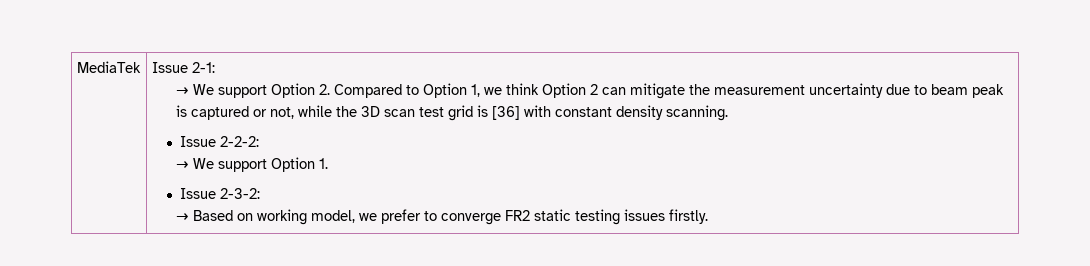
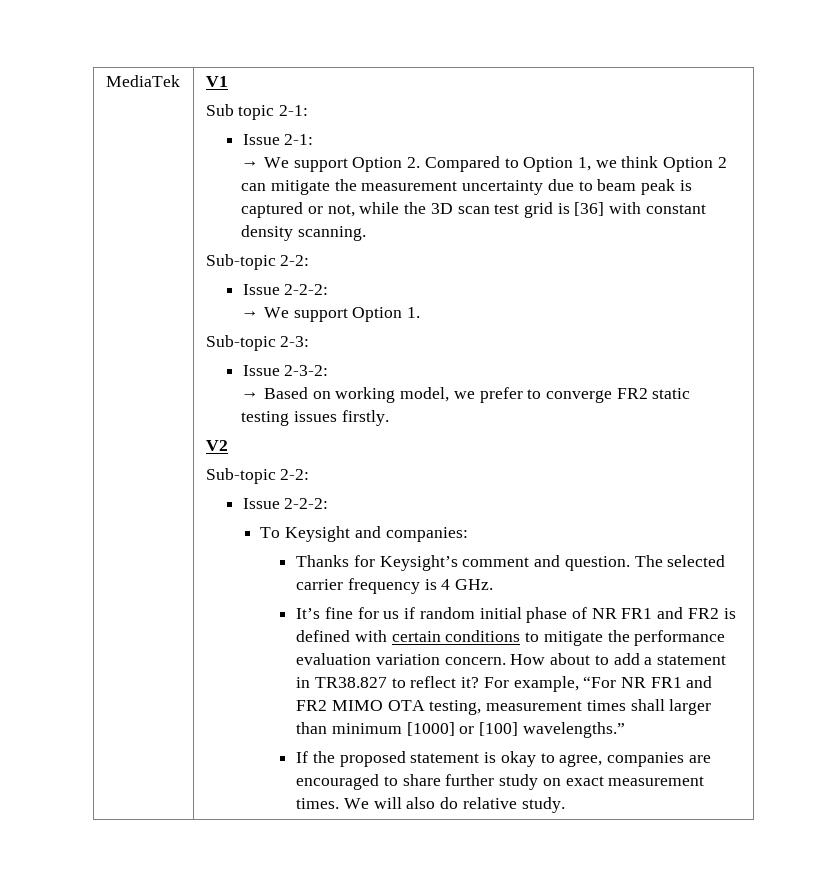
+ V1
+ Sub topic 2-1:
  → We support Option 2. Compared to Option 1, we think Option 2 can mitigate the measurement uncertainty due to beam peak is captured or not, while the 3D scan test grid is [36] with constant density scanning.
+ Sub-topic 2-2:
+ Sub-topic 2-3:
+ V2
+ Sub-topic 2-2:
+ Issue 2-2-2:
+ To Keysight and companies:
+ Thanks for Keysight’s comment and question. The selected carrier frequency is 4 GHz.
+ It’s fine for us if random initial phase of NR FR1 and FR2 is defined with certain conditions to mitigate the performance evaluation variation concern. How about to add a statement in TR38.827 to reflect it? For example, “For NR FR1 and FR2 MIMO OTA testing, measurement times shall larger than minimum [1000] or [100] wavelengths.”
+ If the proposed statement is okay to agree, companies are encouraged to share further study on exact measurement times. We will also do relative study.

